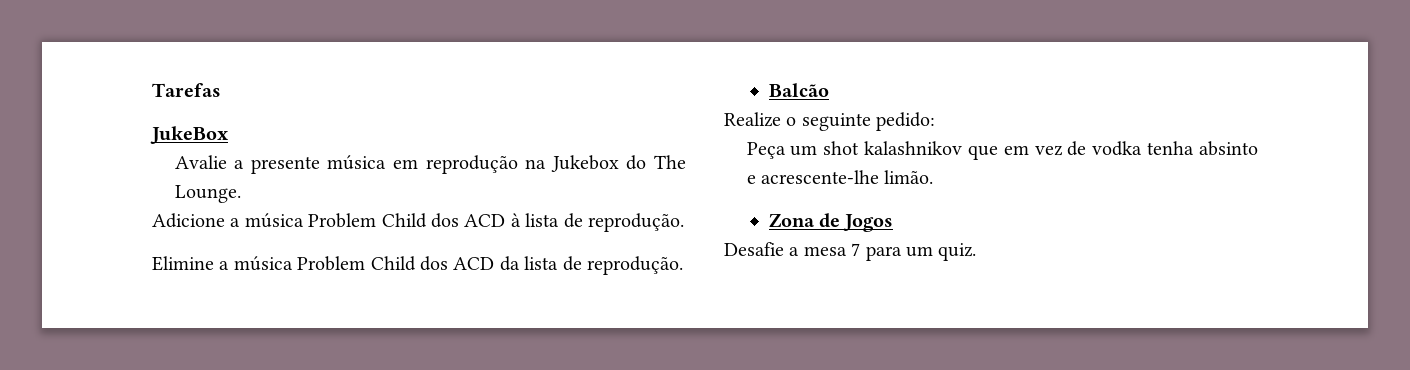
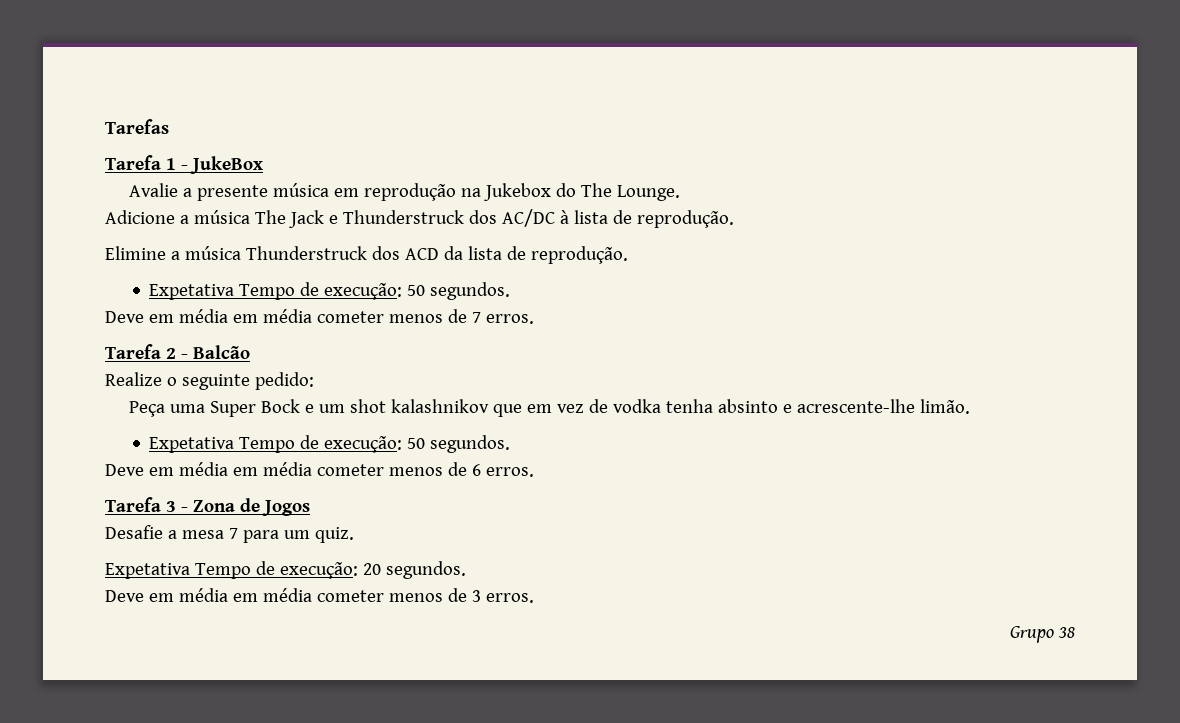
- JukeBox
+ Tarefa 1 - JukeBox
- Adicione a música Problem Child dos ACD à lista de reprodução.
+ Adicione a música The Jack e Thunderstruck dos AC/DC à lista de reprodução.
- Elimine a música Problem Child dos ACD da lista de reprodução.
- Balcão
+ Elimine a música Thunderstruck dos ACD da lista de reprodução.
+ Expetativa Tempo de execução: 50 segundos.
+ Deve em média em média cometer menos de 7 erros.
+ Tarefa 2 - Balcão
- Peça um shot kalashnikov que em vez de vodka tenha absinto e acrescente-lhe limão.
- Zona de Jogos
+ Peça uma Super Bock e um shot kalashnikov que em vez de vodka tenha absinto e acrescente-lhe limão.
+ Expetativa Tempo de execução: 50 segundos.
+ Deve em média em média cometer menos de 6 erros.
+ Tarefa 3 - Zona de Jogos
+ Expetativa Tempo de execução: 20 segundos.
+ Deve em média em média cometer menos de 3 erros.
+ Grupo 38

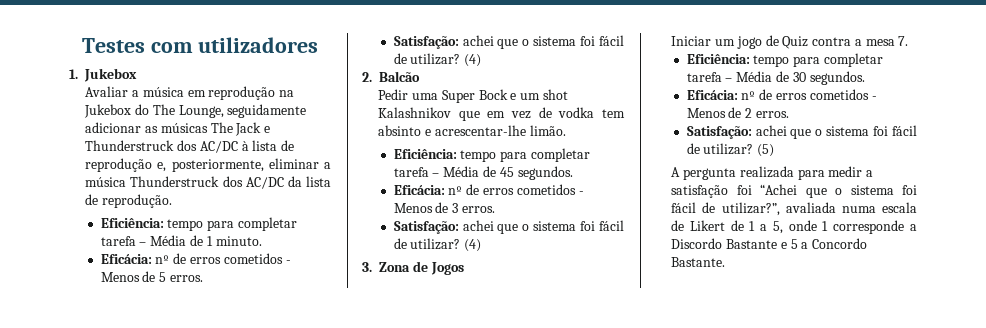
- Tarefas
- Tarefa 1 - JukeBox
- Avalie a presente música em reprodução na Jukebox do The Lounge.
- Adicione a música The Jack e Thunderstruck dos AC/DC à lista de reprodução.
- Elimine a música Thunderstruck dos ACD da lista de reprodução.
- Expetativa Tempo de execução: 50 segundos.
- Deve em média em média cometer menos de 7 erros.
- Tarefa 2 - Balcão
- Realize o seguinte pedido:
- Peça uma Super Bock e um shot kalashnikov que em vez de vodka tenha absinto e acrescente-lhe limão.
- Expetativa Tempo de execução: 50 segundos.
- Deve em média em média cometer menos de 6 erros.
- Tarefa 3 - Zona de Jogos
- Desafie a mesa 7 para um quiz.
- Expetativa Tempo de execução: 20 segundos.
- Deve em média em média cometer menos de 3 erros.
- Grupo 38
+ Testes com utilizadores
+ 1. Jukebox
+ Avaliar a música em reprodução na Jukebox do The Lounge, seguidamente adicionar as músicas The Jack e Thunderstruck dos AC/DC à lista de reprodução e, posteriormente, eliminar a música Thunderstruck dos AC/DC da lista de reprodução.
+ Eficiência: tempo para completar tarefa – Média de 1 minuto.
+ Eficácia: nº de erros cometidos - Menos de 5 erros.
+ Satisfação: achei que o sistema foi fácil de utilizar? (4)
+ 2. Balcão
+ Pedir uma Super Bock e um shot Kalashnikov que em vez de vodka tem absinto e acrescentar-lhe limão.
+ Eficiência: tempo para completar tarefa – Média de 45 segundos.
+ Eficácia: nº de erros cometidos - Menos de 3 erros.
+ Satisfação: achei que o sistema foi fácil de utilizar? (4)
+ 3. Zona de Jogos
+ Iniciar um jogo de Quiz contra a mesa 7.
+ Eficiência: tempo para completar tarefa – Média de 30 segundos.
+ Eficácia: nº de erros cometidos - Menos de 2 erros.
+ Satisfação: achei que o sistema foi fácil de utilizar? (5)
+ A pergunta realizada para medir a satisfação foi “Achei que o sistema foi fácil de utilizar?”, avaliada numa escala de Likert de 1 a 5, onde 1 corresponde a Discordo Bastante e 5 a Concordo Bastante.

